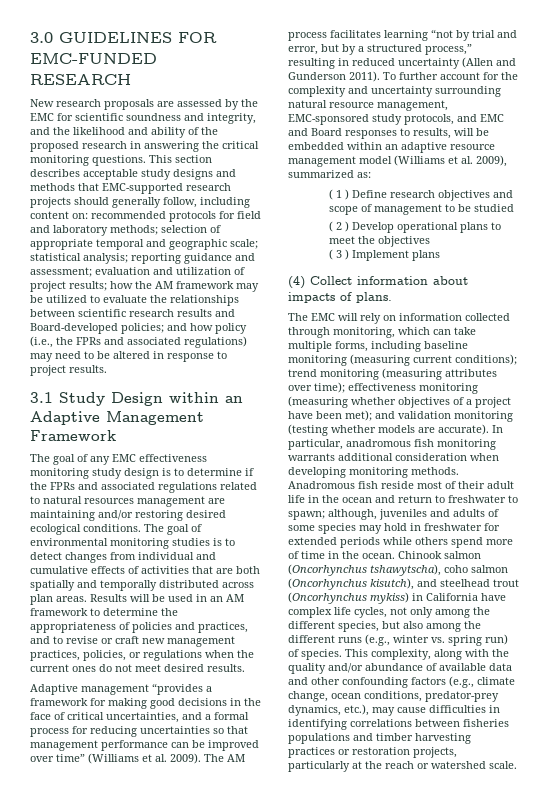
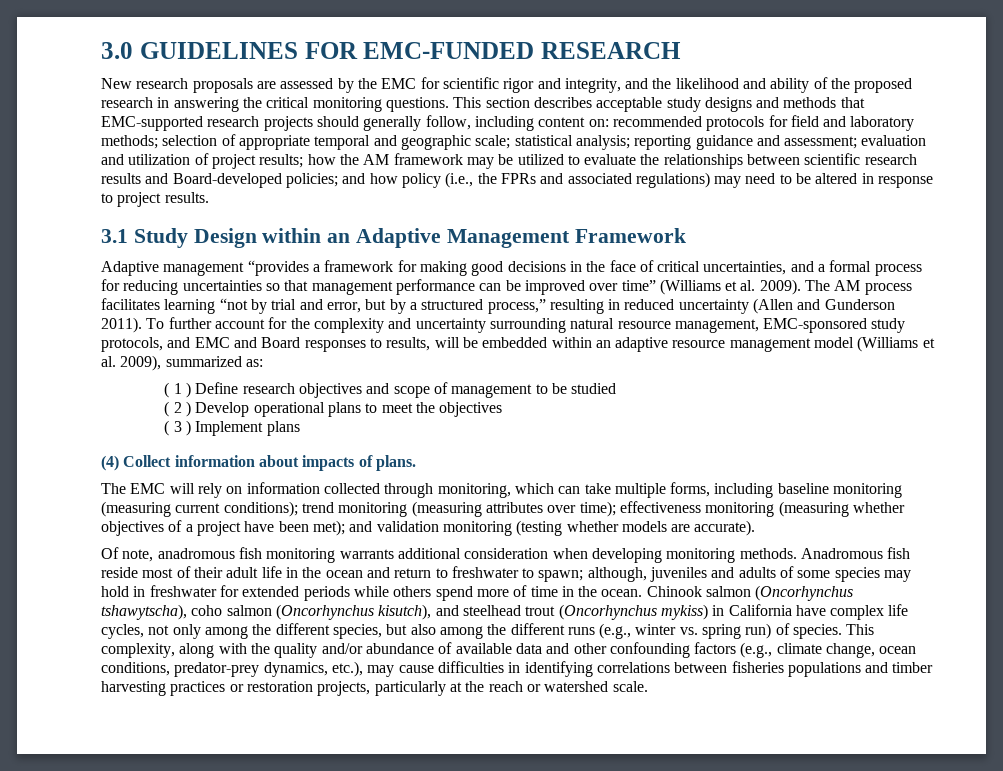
- New research proposals are assessed by the EMC for scientific soundness and integrity, and the likelihood and ability of the proposed research in answering the critical monitoring questions.
+ New research proposals are assessed by the EMC for scientific rigor and integrity, and the likelihood and ability of the proposed research in answering the critical monitoring questions.
- The goal of any EMC effectiveness monitoring study design is to determine if the FPRs and associated regulations related to natural resources management are maintaining and/or restoring desired ecological conditions. The goal of environmental monitoring studies is to detect changes from individual and cumulative effects of activities that are both spatially and temporally distributed across plan areas. Results will be used in an AM framework to determine the appropriateness of policies and practices, and to revise or craft new management practices, policies, or regulations when the current ones do not meet desired results.
- The EMC will rely on information collected through monitoring, which can take multiple forms, including baseline monitoring (measuring current conditions); trend monitoring (measuring attributes over time); effectiveness monitoring (measuring whether objectives of a project have been met); and validation monitoring (testing whether models are accurate). In particular, anadromous fish monitoring warrants additional consideration when developing monitoring methods.
+ The EMC will rely on information collected through monitoring, which can take multiple forms, including baseline monitoring (measuring current conditions); trend monitoring (measuring attributes over time); effectiveness monitoring (measuring whether objectives of a project have been met); and validation monitoring (testing whether models are accurate).
+ Of note, anadromous fish monitoring warrants additional consideration when developing monitoring methods.

